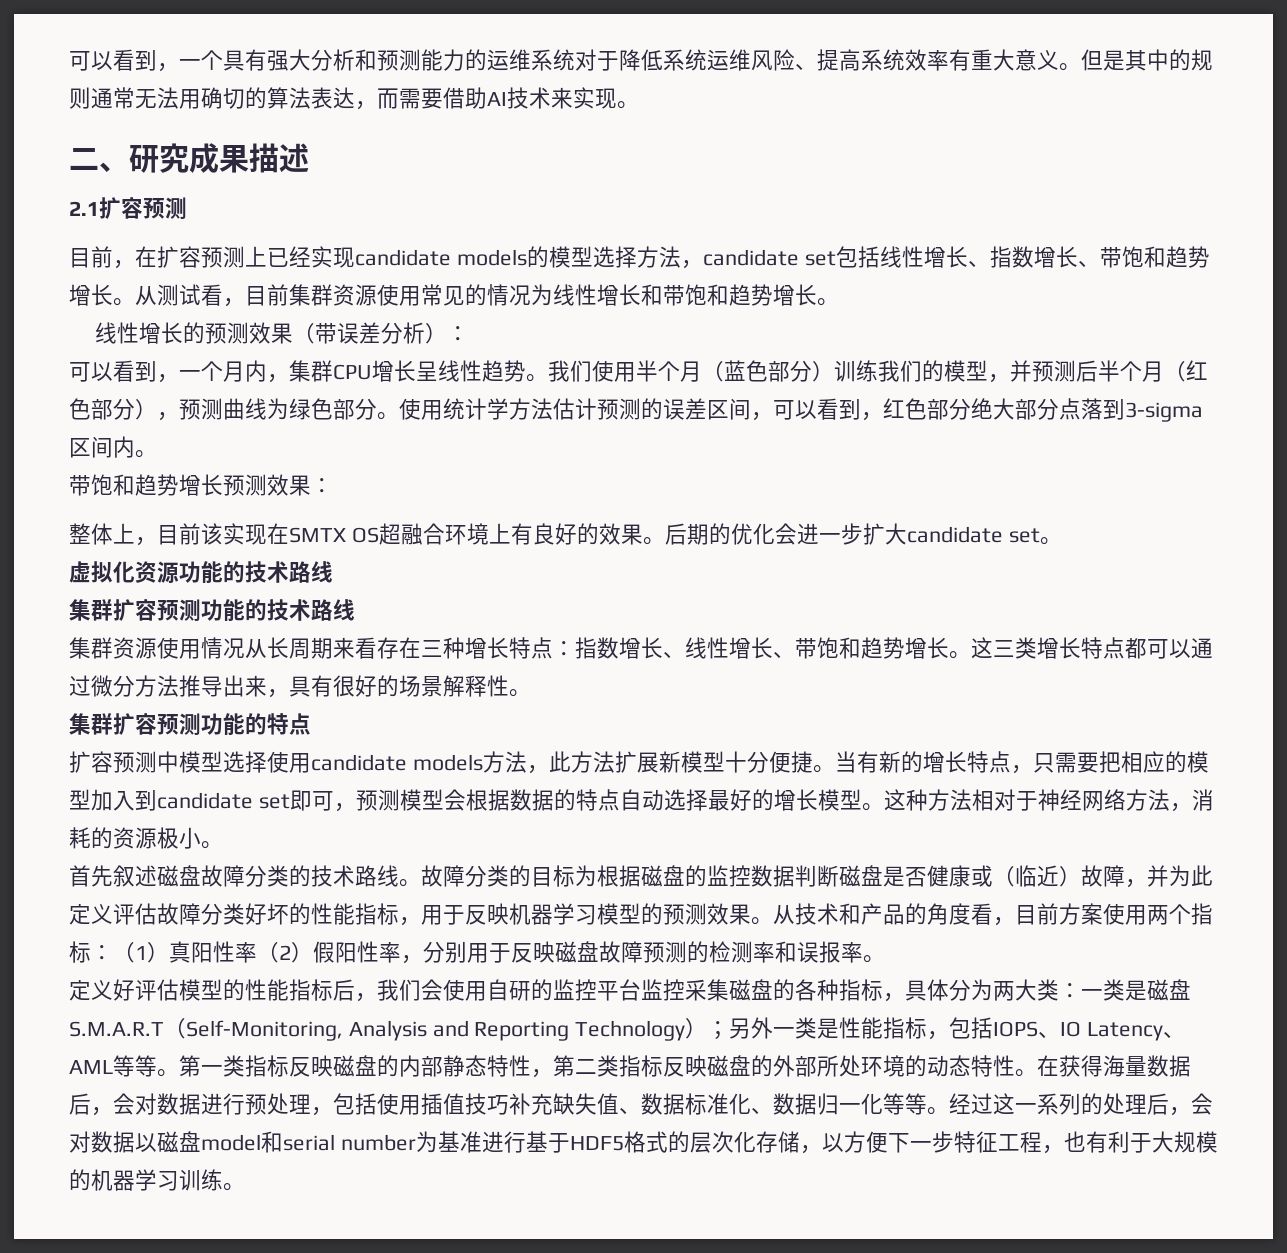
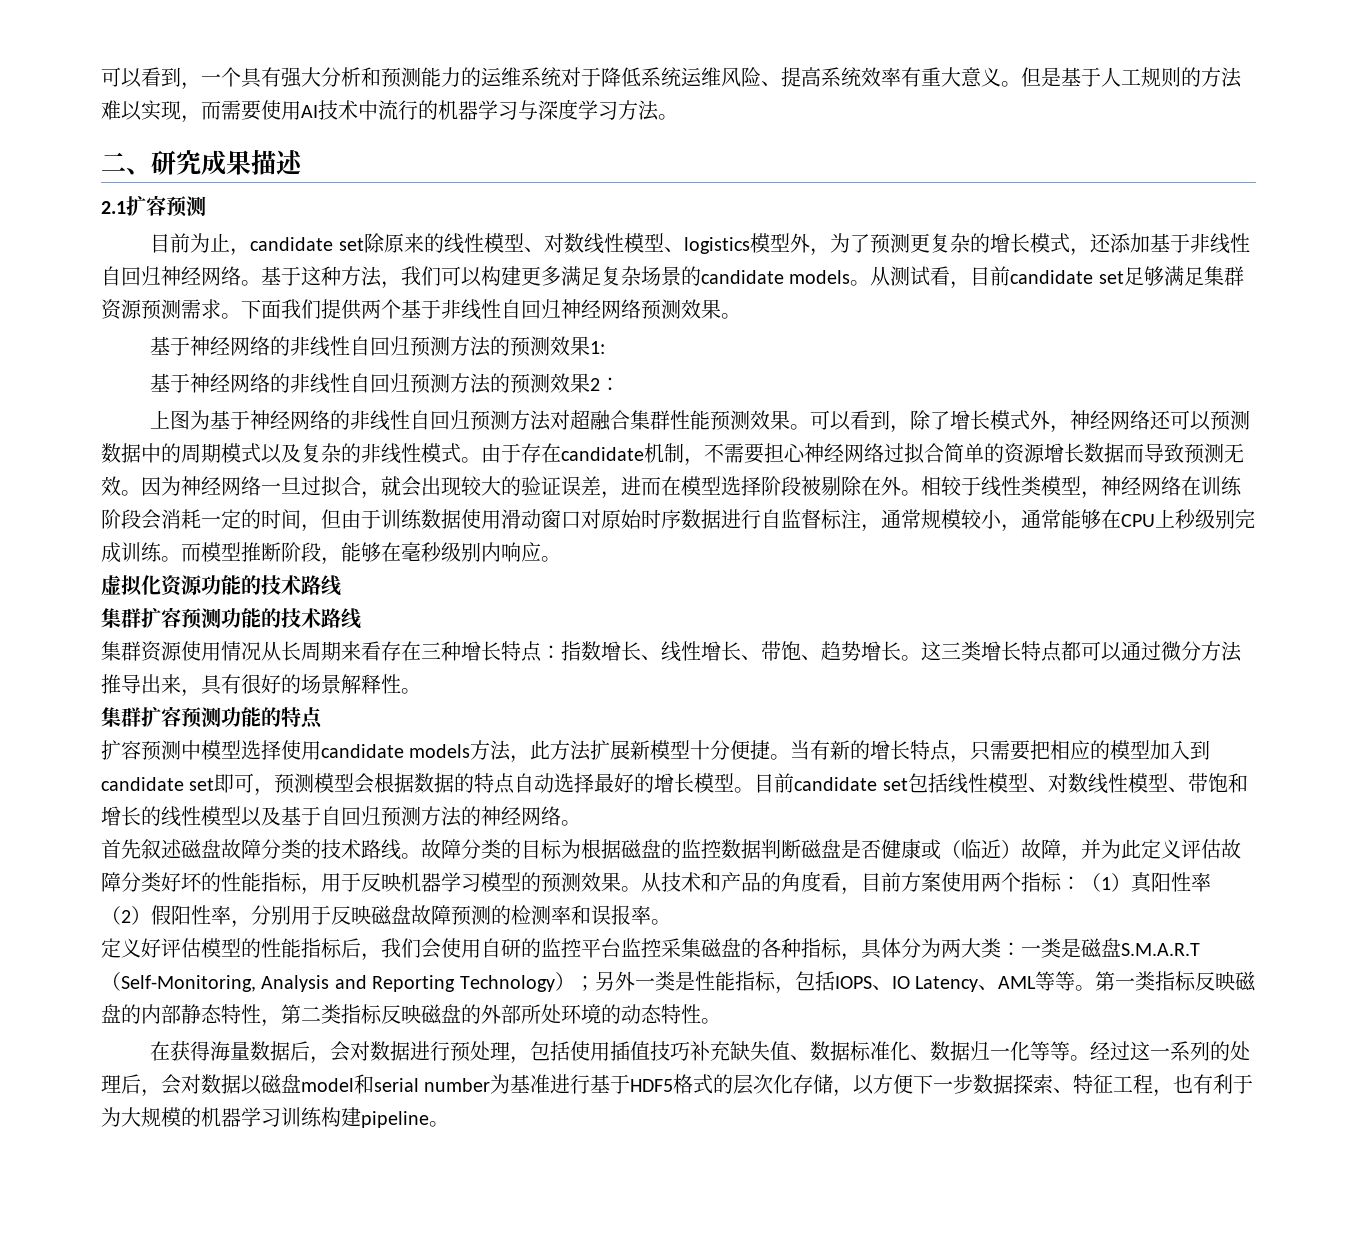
- 但是其中的规则通常无法用确切的算法表达，而需要借助AI技术来实现。
+ 但是基于人工规则的方法难以实现，而需要使用AI技术中流行的机器学习与深度学习方法。
- 目前，在扩容预测上已经实现candidate models的模型选择方法，candidate set包括线性增长、指数增长、带饱和趋势增长。从测试看，目前集群资源使用常见的情况为线性增长和带饱和趋势增长。
- 线性增长的预测效果（带误差分析）：
- 可以看到，一个月内，集群CPU增长呈线性趋势。我们使用半个月（蓝色部分）训练我们的模型，并预测后半个月（红色部分），预测曲线为绿色部分。使用统计学方法估计预测的误差区间，可以看到，红色部分绝大部分点落到3-sigma区间内。
- 带饱和趋势增长预测效果：
- 整体上，目前该实现在SMTX OS超融合环境上有良好的效果。后期的优化会进一步扩大candidate set。
+ 目前为止，candidate set除原来的线性模型、对数线性模型、logistics模型外，为了预测更复杂的增长模式，还添加基于非线性自回归神经网络。基于这种方法，我们可以构建更多满足复杂场景的candidate models。从测试看，目前candidate set足够满足集群资源预测需求。下面我们提供两个基于非线性自回归神经网络预测效果。
+ 基于神经网络的非线性自回归预测方法的预测效果1:
+ 基于神经网络的非线性自回归预测方法的预测效果2：
+ 上图为基于神经网络的非线性自回归预测方法对超融合集群性能预测效果。可以看到，除了增长模式外，神经网络还可以预测数据中的周期模式以及复杂的非线性模式。由于存在candidate机制，不需要担心神经网络过拟合简单的资源增长数据而导致预测无效。因为神经网络一旦过拟合，就会出现较大的验证误差，进而在模型选择阶段被剔除在外。相较于线性类模型，神经网络在训练阶段会消耗一定的时间，但由于训练数据使用滑动窗口对原始时序数据进行自监督标注，通常规模较小，通常能够在CPU上秒级别完成训练。而模型推断阶段，能够在毫秒级别内响应。
- 集群资源使用情况从长周期来看存在三种增长特点：指数增长、线性增长、带饱和趋势增长。
+ 集群资源使用情况从长周期来看存在三种增长特点：指数增长、线性增长、带饱、趋势增长。
- 这种方法相对于神经网络方法，消耗的资源极小。
+ 目前candidate set包括线性模型、对数线性模型、带饱和增长的线性模型以及基于自回归预测方法的神经网络。
- 第一类指标反映磁盘的内部静态特性，第二类指标反映磁盘的外部所处环境的动态特性。在获得海量数据后，会对数据进行预处理，包括使用插值技巧补充缺失值、数据标准化、数据归一化等等。
+ 第一类指标反映磁盘的内部静态特性，第二类指标反映磁盘的外部所处环境的动态特性。
+ 在获得海量数据后，会对数据进行预处理，包括使用插值技巧补充缺失值、数据标准化、数据归一化等等。
- 经过这一系列的处理后，会对数据以磁盘model和serial number为基准进行基于HDF5格式的层次化存储，以方便下一步特征工程，也有利于大规模的机器学习训练。
+ 经过这一系列的处理后，会对数据以磁盘model和serial number为基准进行基于HDF5格式的层次化存储，以方便下一步数据探索、特征工程，也有利于为大规模的机器学习训练构建pipeline。

